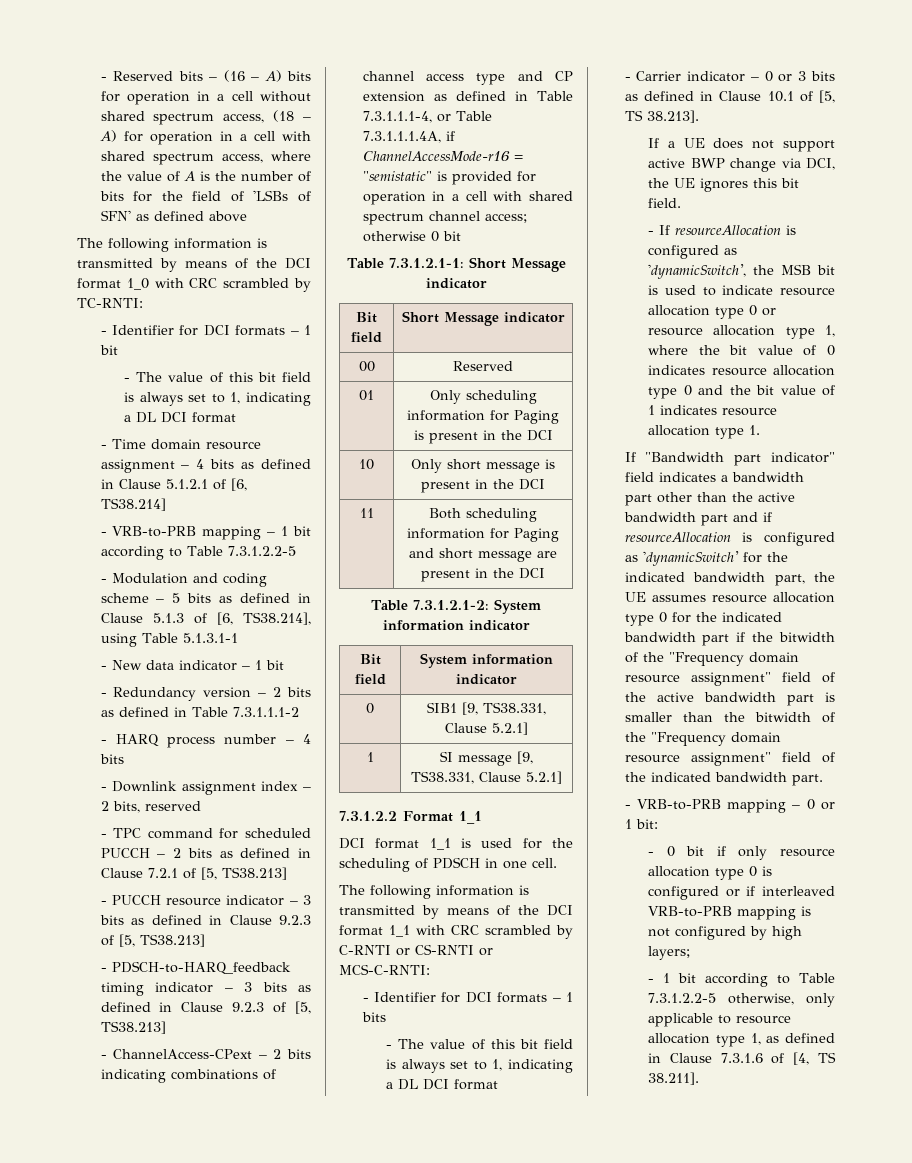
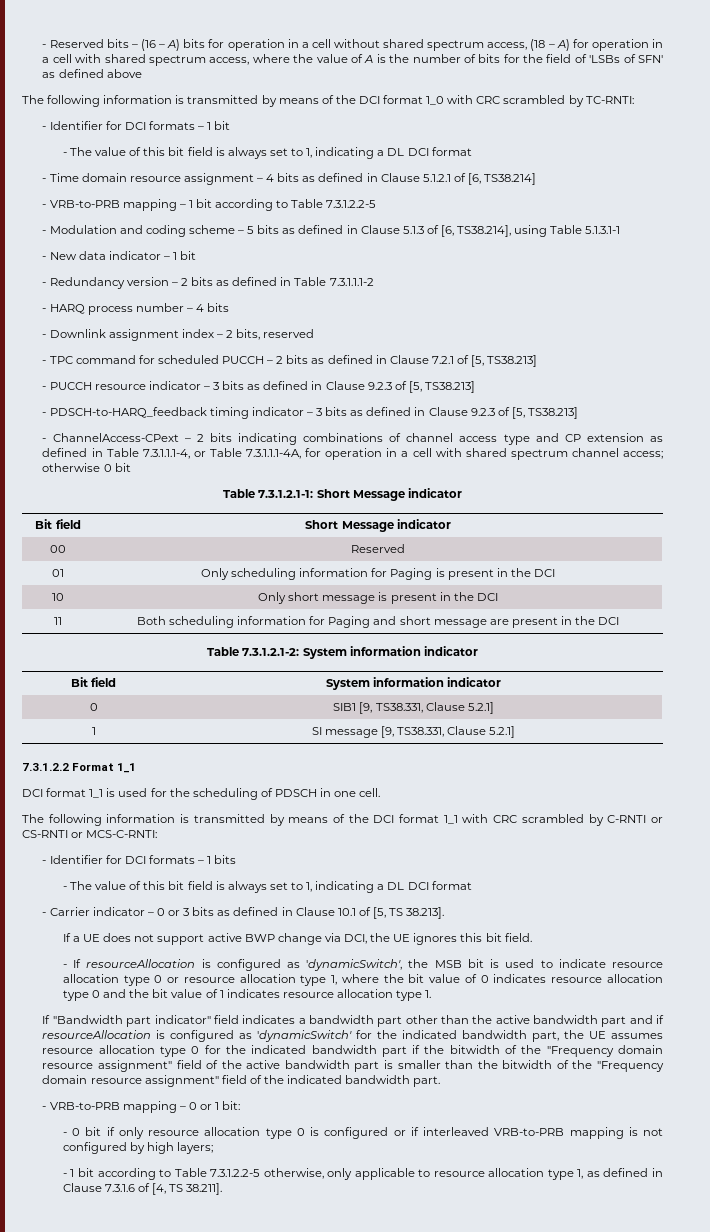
- - ChannelAccess-CPext – 2 bits indicating combinations of channel access type and CP extension as defined in Table 7.3.1.1.1-4, or Table 7.3.1.1.1.4A, if ChannelAccessMode-r16 = "semistatic" is provided for operation in a cell with shared spectrum channel access; otherwise 0 bit
+ - ChannelAccess-CPext – 2 bits indicating combinations of channel access type and CP extension as defined in Table 7.3.1.1.1-4, or Table 7.3.1.1.1-4A, for operation in a cell with shared spectrum channel access; otherwise 0 bit

